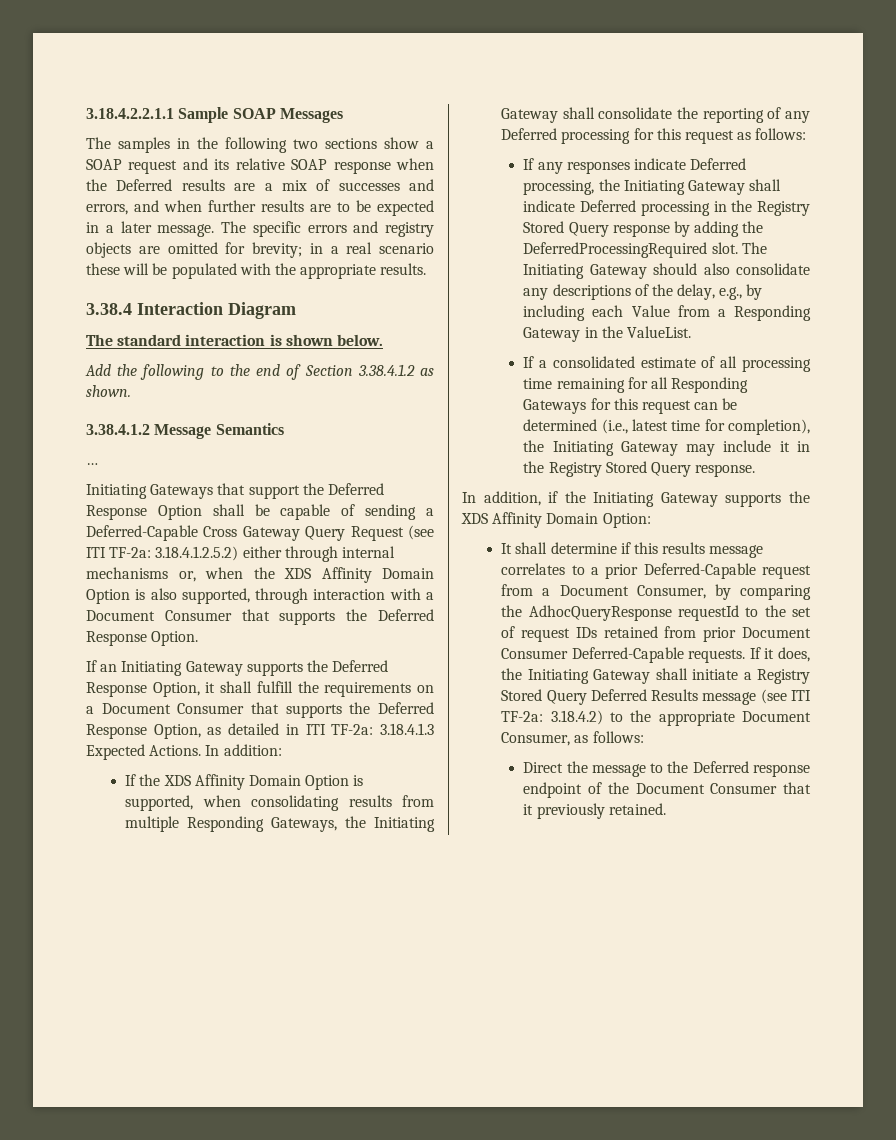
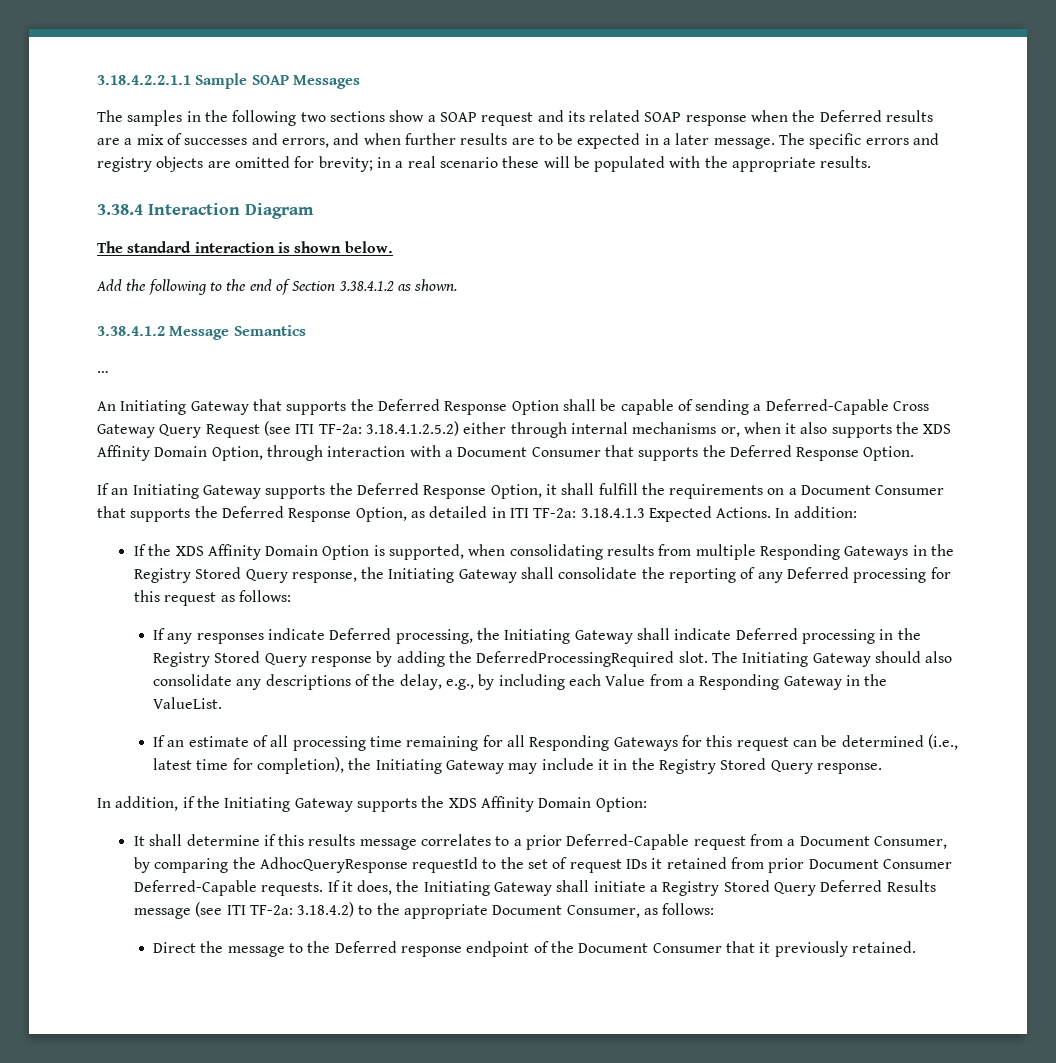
- The samples in the following two sections show a SOAP request and its relative SOAP response when the Deferred results are a mix of successes and errors, and when further results are to be expected in a later message.
+ The samples in the following two sections show a SOAP request and its related SOAP response when the Deferred results are a mix of successes and errors, and when further results are to be expected in a later message.
- Initiating Gateways that support the Deferred Response Option shall be capable of sending a Deferred-Capable Cross Gateway Query Request (see ITI TF-2a: 3.18.4.1.2.5.2) either through internal mechanisms or, when the XDS Affinity Domain Option is also supported, through interaction with a Document Consumer that supports the Deferred Response Option.
+ An Initiating Gateway that supports the Deferred Response Option shall be capable of sending a Deferred-Capable Cross Gateway Query Request (see ITI TF-2a: 3.18.4.1.2.5.2) either through internal mechanisms or, when it also supports the XDS Affinity Domain Option, through interaction with a Document Consumer that supports the Deferred Response Option.
- If the XDS Affinity Domain Option is supported, when consolidating results from multiple Responding Gateways, the Initiating Gateway shall consolidate the reporting of any Deferred processing for this request as follows:
+ If the XDS Affinity Domain Option is supported, when consolidating results from multiple Responding Gateways in the Registry Stored Query response, the Initiating Gateway shall consolidate the reporting of any Deferred processing for this request as follows:
- If a consolidated estimate of all processing time remaining for all Responding Gateways for this request can be determined (i.e., latest time for completion), the Initiating Gateway may include it in the Registry Stored Query response.
+ If an estimate of all processing time remaining for all Responding Gateways for this request can be determined (i.e., latest time for completion), the Initiating Gateway may include it in the Registry Stored Query response.
- It shall determine if this results message correlates to a prior Deferred-Capable request from a Document Consumer, by comparing the AdhocQueryResponse requestId to the set of request IDs retained from prior Document Consumer Deferred-Capable requests.
+ It shall determine if this results message correlates to a prior Deferred-Capable request from a Document Consumer, by comparing the AdhocQueryResponse requestId to the set of request IDs it retained from prior Document Consumer Deferred-Capable requests.

